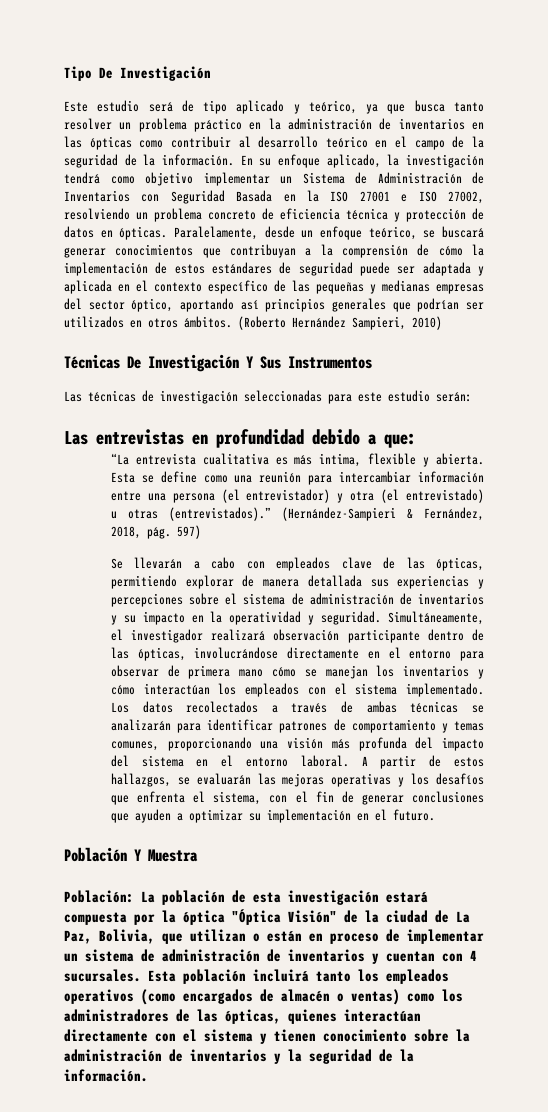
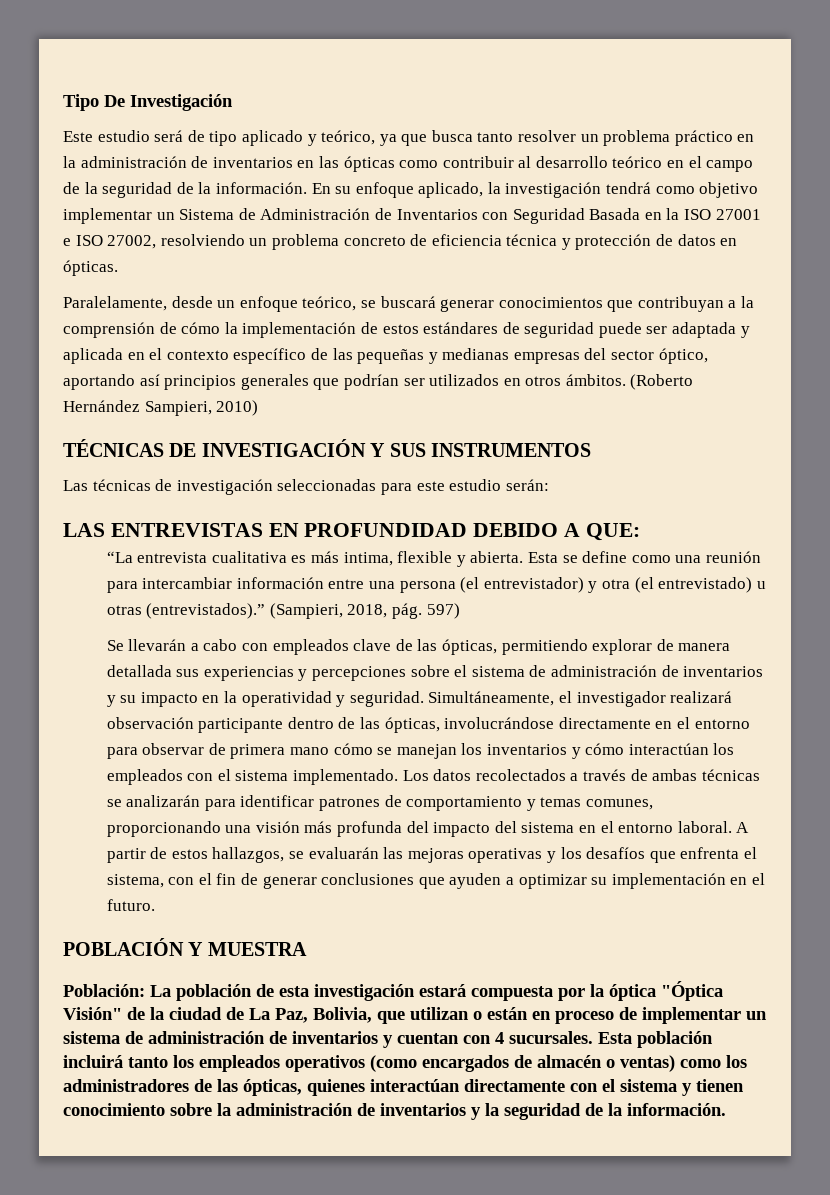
- En su enfoque aplicado, la investigación tendrá como objetivo implementar un Sistema de Administración de Inventarios con Seguridad Basada en la ISO 27001 e ISO 27002, resolviendo un problema concreto de eficiencia técnica y protección de datos en ópticas. Paralelamente, desde un enfoque teórico, se buscará generar conocimientos que contribuyan a la comprensión de cómo la implementación de estos estándares de seguridad puede ser adaptada y aplicada en el contexto específico de las pequeñas y medianas empresas del sector óptico, aportando así principios generales que podrían ser utilizados en otros ámbitos.
+ En su enfoque aplicado, la investigación tendrá como objetivo implementar un Sistema de Administración de Inventarios con Seguridad Basada en la ISO 27001 e ISO 27002, resolviendo un problema concreto de eficiencia técnica y protección de datos en ópticas.
+ Paralelamente, desde un enfoque teórico, se buscará generar conocimientos que contribuyan a la comprensión de cómo la implementación de estos estándares de seguridad puede ser adaptada y aplicada en el contexto específico de las pequeñas y medianas empresas del sector óptico, aportando así principios generales que podrían ser utilizados en otros ámbitos.
- Técnicas De Investigación Y Sus Instrumentos
+ TÉCNICAS DE INVESTIGACIÓN Y SUS INSTRUMENTOS
- Las entrevistas en profundidad debido a que:
+ LAS ENTREVISTAS EN PROFUNDIDAD DEBIDO A QUE:
- (Hernández-Sampieri & Fernández, 2018, pág.
+ (Sampieri, 2018, pág.
- Población Y Muestra
+ POBLACIÓN Y MUESTRA

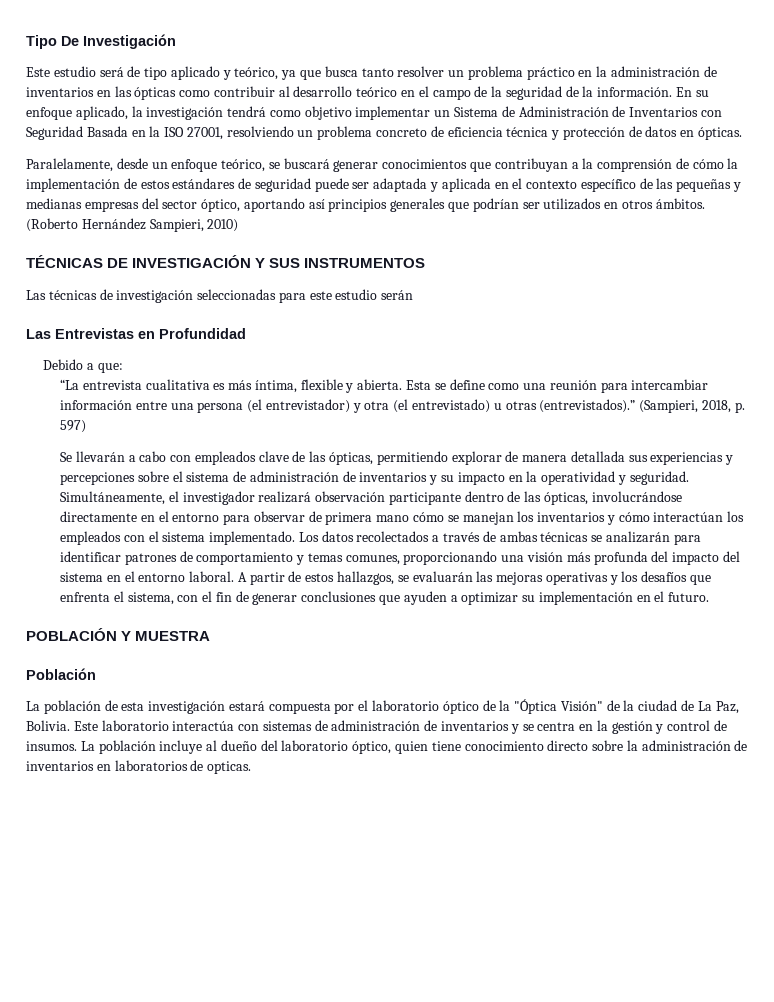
- En su enfoque aplicado, la investigación tendrá como objetivo implementar un Sistema de Administración de Inventarios con Seguridad Basada en la ISO 27001 e ISO 27002, resolviendo un problema concreto de eficiencia técnica y protección de datos en ópticas.
+ En su enfoque aplicado, la investigación tendrá como objetivo implementar un Sistema de Administración de Inventarios con Seguridad Basada en la ISO 27001, resolviendo un problema concreto de eficiencia técnica y protección de datos en ópticas.
- Las técnicas de investigación seleccionadas para este estudio serán:
- LAS ENTREVISTAS EN PROFUNDIDAD DEBIDO A QUE:
+ Las técnicas de investigación seleccionadas para este estudio serán
+ Las Entrevistas en Profundidad
+ Debido a que:
- “La entrevista cualitativa es más intima, flexible y abierta.
+ “La entrevista cualitativa es más íntima, flexible y abierta.
- (Sampieri, 2018, pág. 597)
+ (Sampieri, 2018, p. 597)
- Población: La población de esta investigación estará compuesta por la óptica "Óptica Visión" de la ciudad de La Paz, Bolivia, que utilizan o están en proceso de implementar un sistema de administración de inventarios y cuentan con 4 sucursales. Esta población incluirá tanto los empleados operativos (como encargados de almacén o ventas) como los administradores de las ópticas, quienes interactúan directamente con el sistema y tienen conocimiento sobre la administración de inventarios y la seguridad de la información.
+ Población
+ La población de esta investigación estará compuesta por el laboratorio óptico de la "Óptica Visión" de la ciudad de La Paz, Bolivia. Este laboratorio interactúa con sistemas de administración de inventarios y se centra en la gestión y control de insumos. La población incluye al dueño del laboratorio óptico, quien tiene conocimiento directo sobre la administración de inventarios en laboratorios de opticas.

